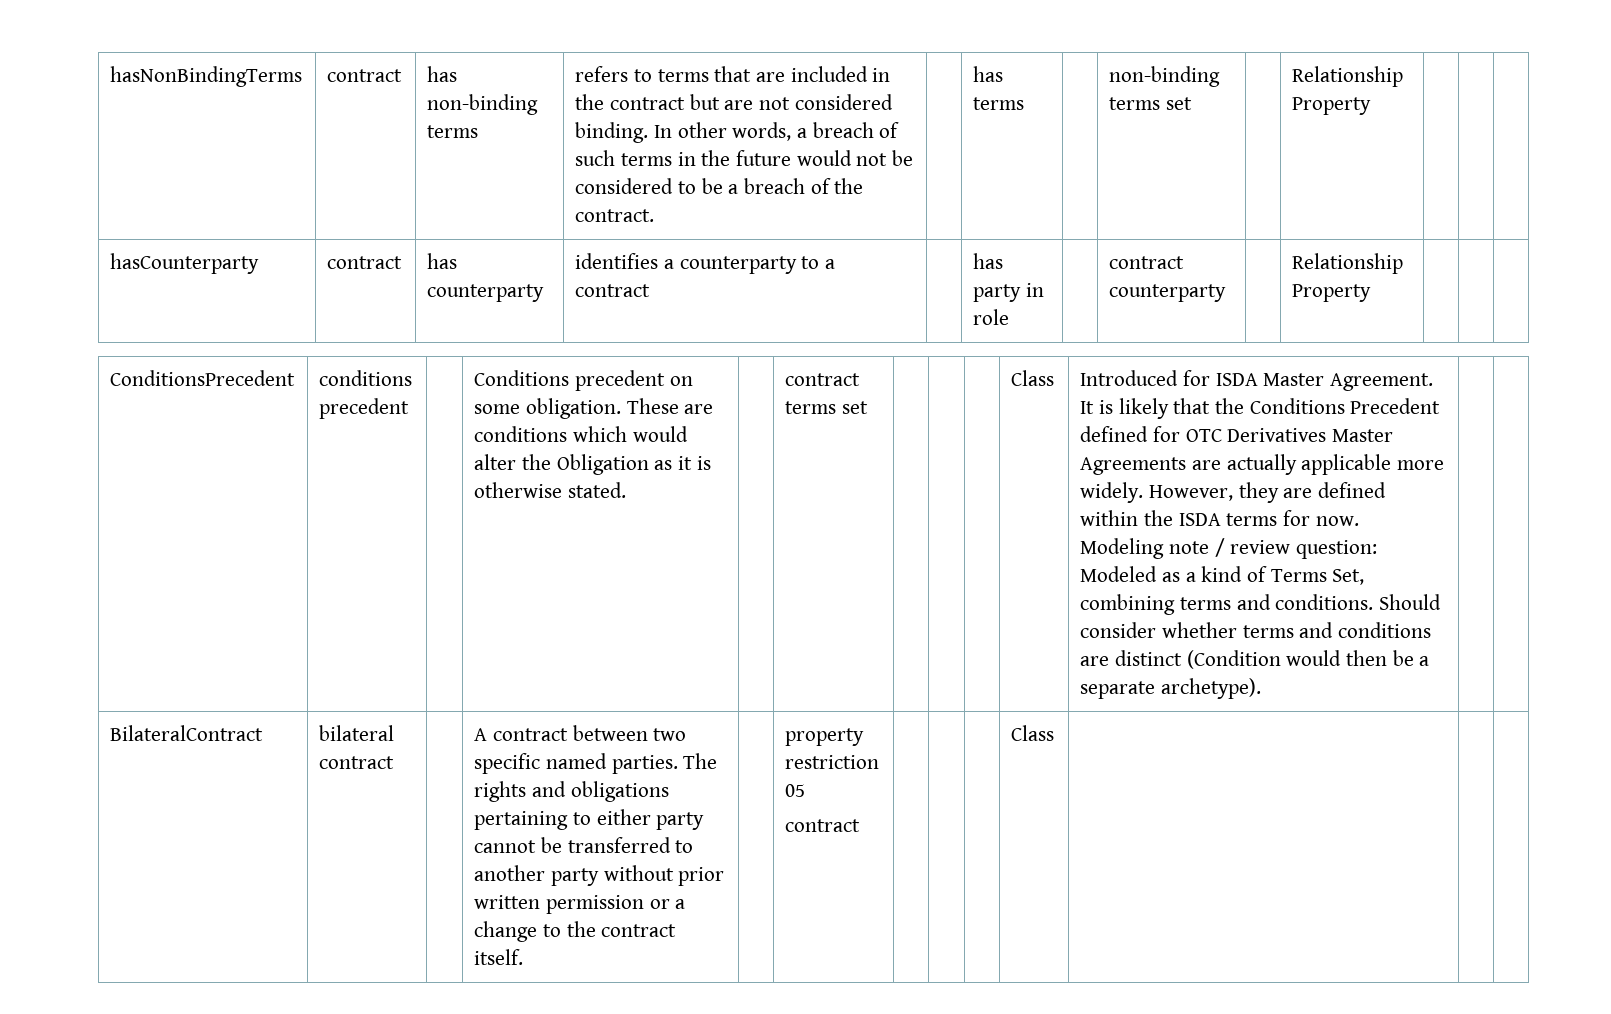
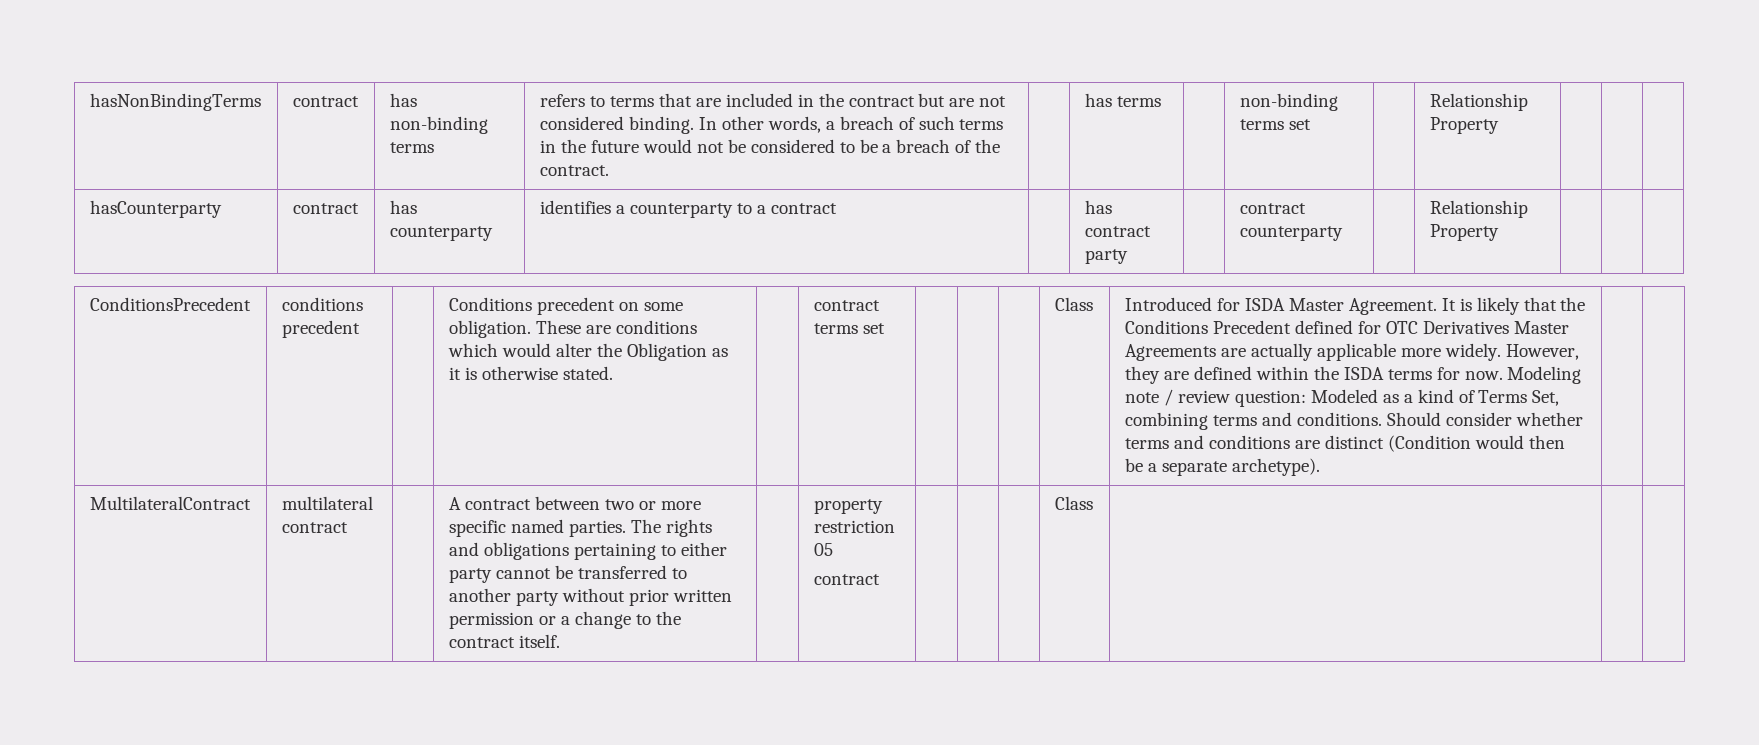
- hasCounterparty | contract | has counterparty | identifies a counterparty to a contract | | has party in role | | contract counterparty | | Relationship Property | | |
+ hasCounterparty | contract | has counterparty | identifies a counterparty to a contract | | has contract party | | contract counterparty | | Relationship Property | | |
- BilateralContract | bilateral contract
+ MultilateralContract | multilateral contract
- A contract between two specific named parties.
+ A contract between two or more specific named parties.

